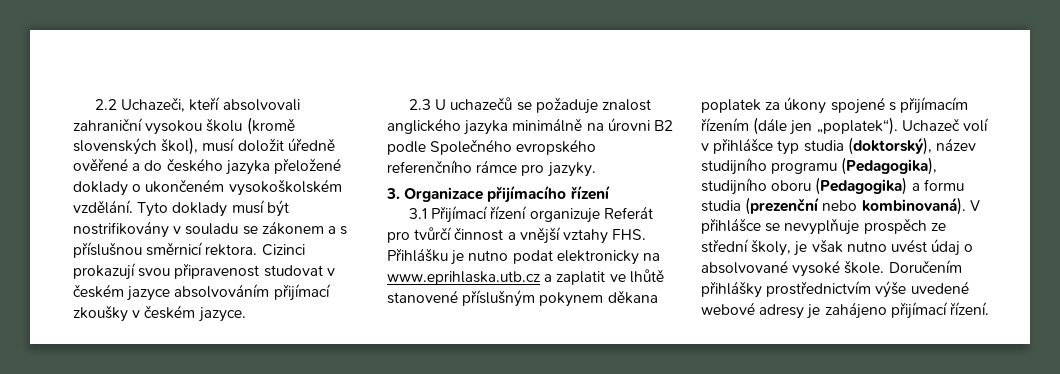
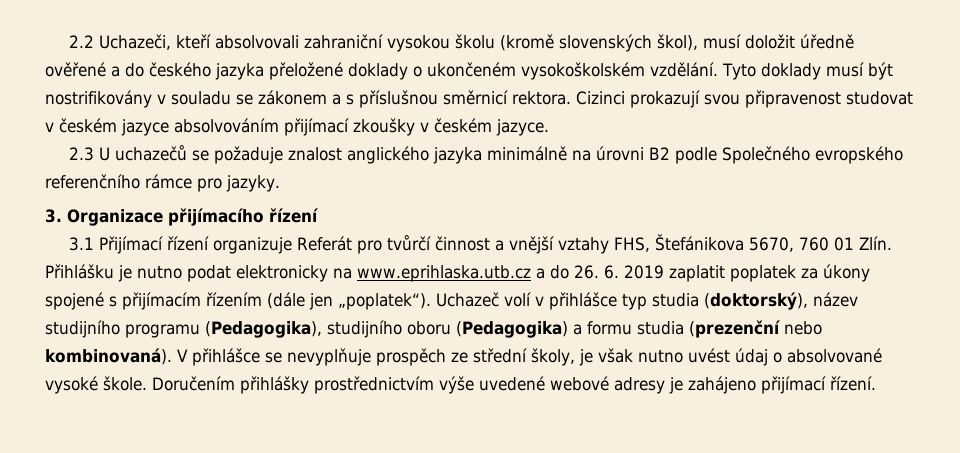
- 3.1 Přijímací řízení organizuje Referát pro tvůrčí činnost a vnější vztahy FHS. Přihlášku je nutno podat elektronicky na www.eprihlaska.utb.cz a zaplatit ve lhůtě stanovené příslušným pokynem děkana poplatek za úkony spojené s přijímacím řízením (dále jen „poplatek“).
+ 3.1 Přijímací řízení organizuje Referát pro tvůrčí činnost a vnější vztahy FHS, Štefánikova 5670, 760 01 Zlín. Přihlášku je nutno podat elektronicky na www.eprihlaska.utb.cz a do 26. 6. 2019 zaplatit poplatek za úkony spojené s přijímacím řízením (dále jen „poplatek“).

